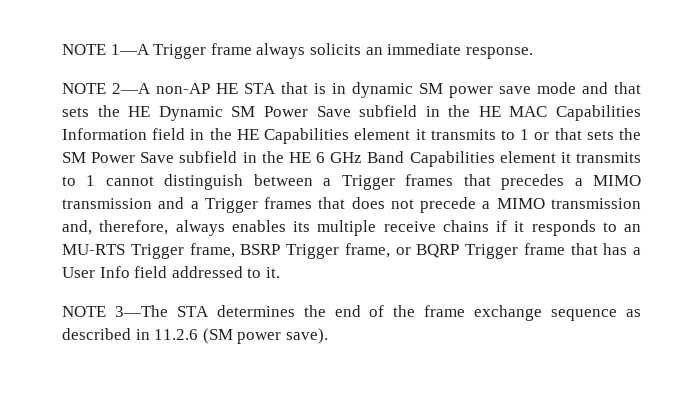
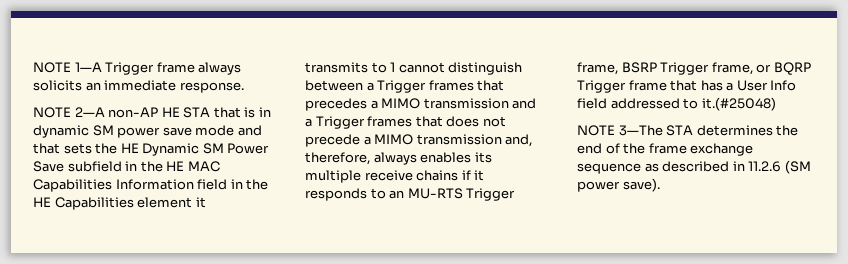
- NOTE 2—A non-AP HE STA that is in dynamic SM power save mode and that sets the HE Dynamic SM Power Save subfield in the HE MAC Capabilities Information field in the HE Capabilities element it transmits to 1 or that sets the SM Power Save subfield in the HE 6 GHz Band Capabilities element it transmits to 1 cannot distinguish between a Trigger frames that precedes a MIMO transmission and a Trigger frames that does not precede a MIMO transmission and, therefore, always enables its multiple receive chains if it responds to an MU-RTS Trigger frame, BSRP Trigger frame, or BQRP Trigger frame that has a User Info field addressed to it.
+ NOTE 2—A non-AP HE STA that is in dynamic SM power save mode and that sets the HE Dynamic SM Power Save subfield in the HE MAC Capabilities Information field in the HE Capabilities element it transmits to 1 cannot distinguish between a Trigger frames that precedes a MIMO transmission and a Trigger frames that does not precede a MIMO transmission and, therefore, always enables its multiple receive chains if it responds to an MU-RTS Trigger frame, BSRP Trigger frame, or BQRP Trigger frame that has a User Info field addressed to it.(#25048)

